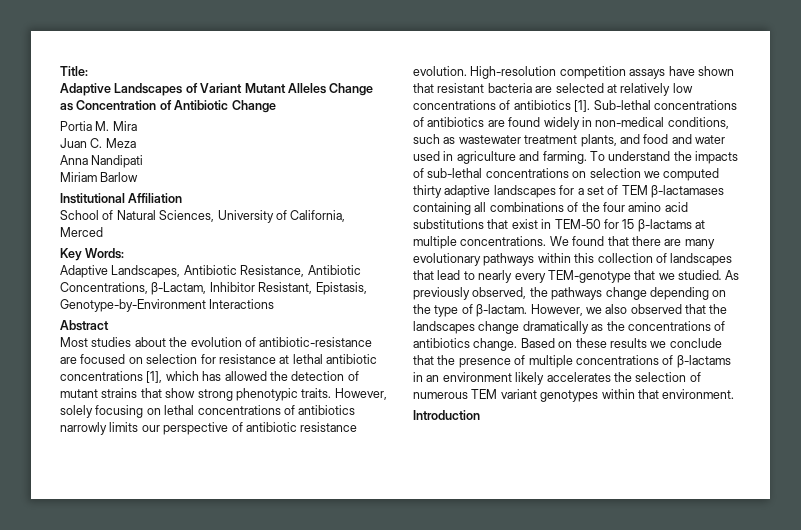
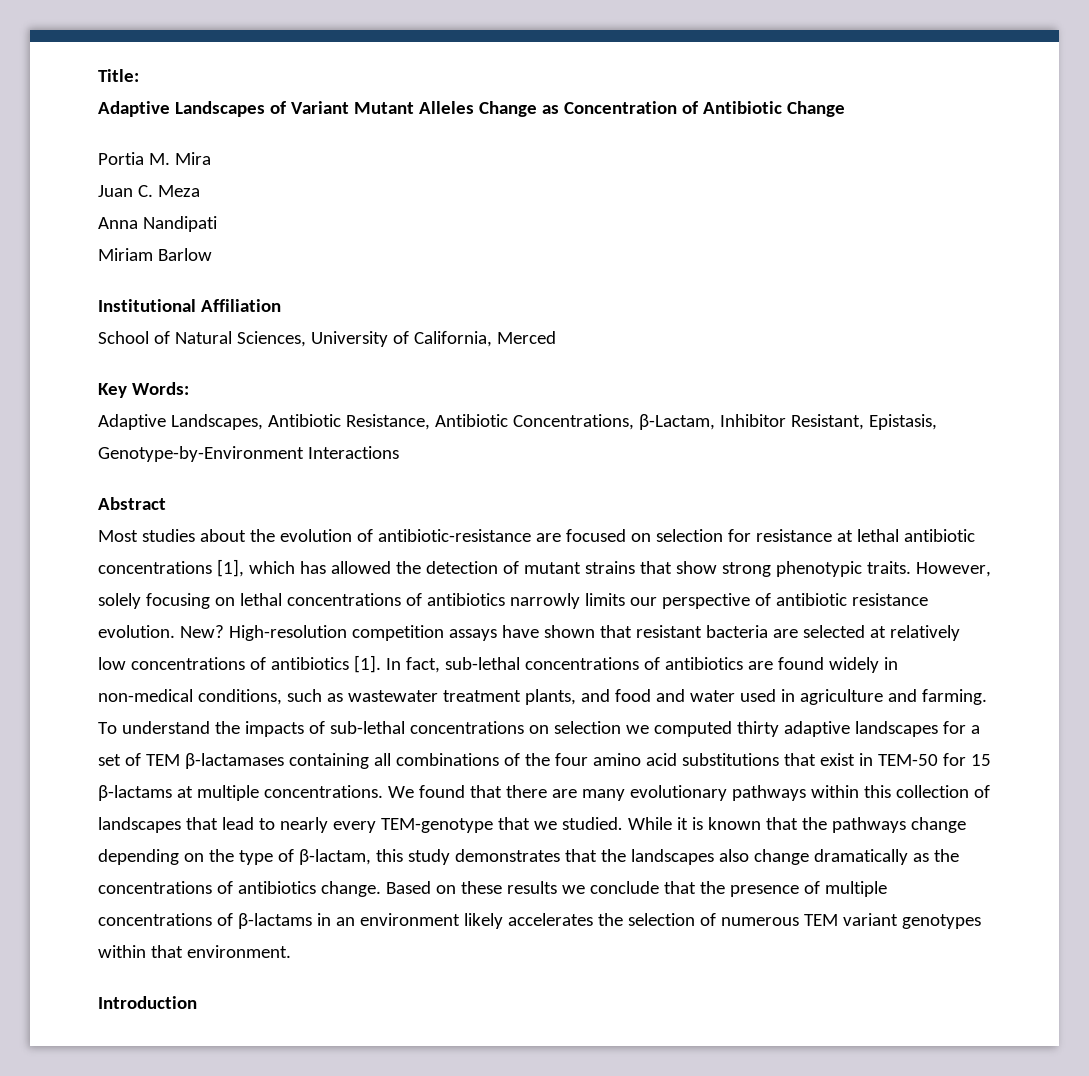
+ New?
- Sub-lethal concentrations of antibiotics are found widely in non-medical conditions, such as wastewater treatment plants, and food and water used in agriculture and farming.
+ In fact, sub-lethal concentrations of antibiotics are found widely in non-medical conditions, such as wastewater treatment plants, and food and water used in agriculture and farming.
- As previously observed, the pathways change depending on the type of β-lactam. However, we also observed that the landscapes change dramatically as the concentrations of antibiotics change.
+ While it is known that the pathways change depending on the type of β-lactam, this study demonstrates that the landscapes also change dramatically as the concentrations of antibiotics change.

